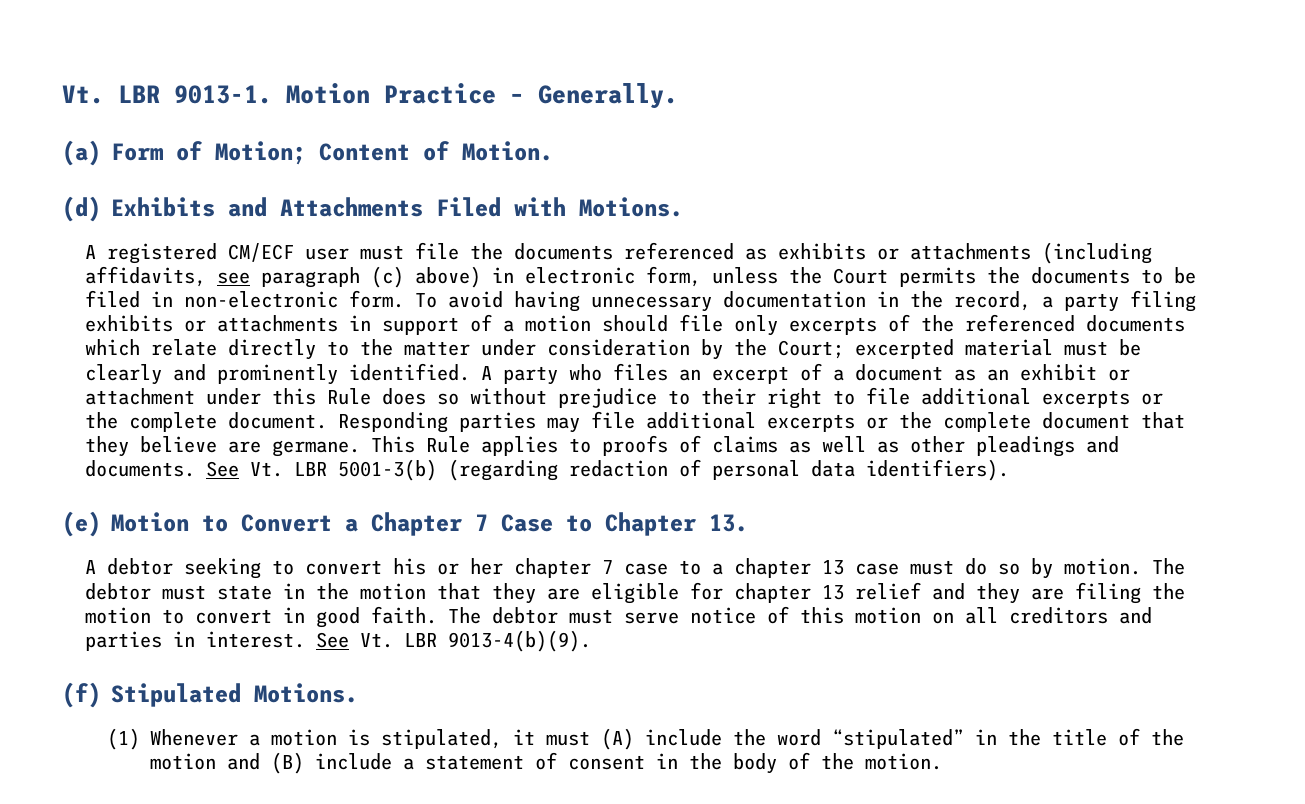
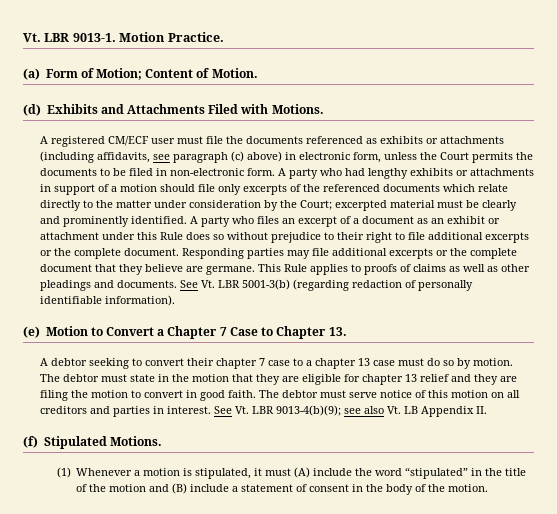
- Motion Practice – Generally.
+ Motion Practice.
- To avoid having unnecessary documentation in the record, a party filing exhibits or attachments in support of a motion should file only excerpts of the referenced documents which relate directly to the matter under consideration by the Court; excerpted material must be clearly and prominently identified.
+ A party who had lengthy exhibits or attachments in support of a motion should file only excerpts of the referenced documents which relate directly to the matter under consideration by the Court; excerpted material must be clearly and prominently identified.
- See Vt. LBR 5001-3(b) (regarding redaction of personal data identifiers).
+ See Vt. LBR 5001-3(b) (regarding redaction of personally identifiable information).
- A debtor seeking to convert his or her chapter 7 case to a chapter 13 case must do so by motion.
+ A debtor seeking to convert their chapter 7 case to a chapter 13 case must do so by motion.
- See Vt. LBR 9013-4(b)(9).
+ See Vt. LBR 9013-4(b)(9); see also Vt. LB Appendix II.

